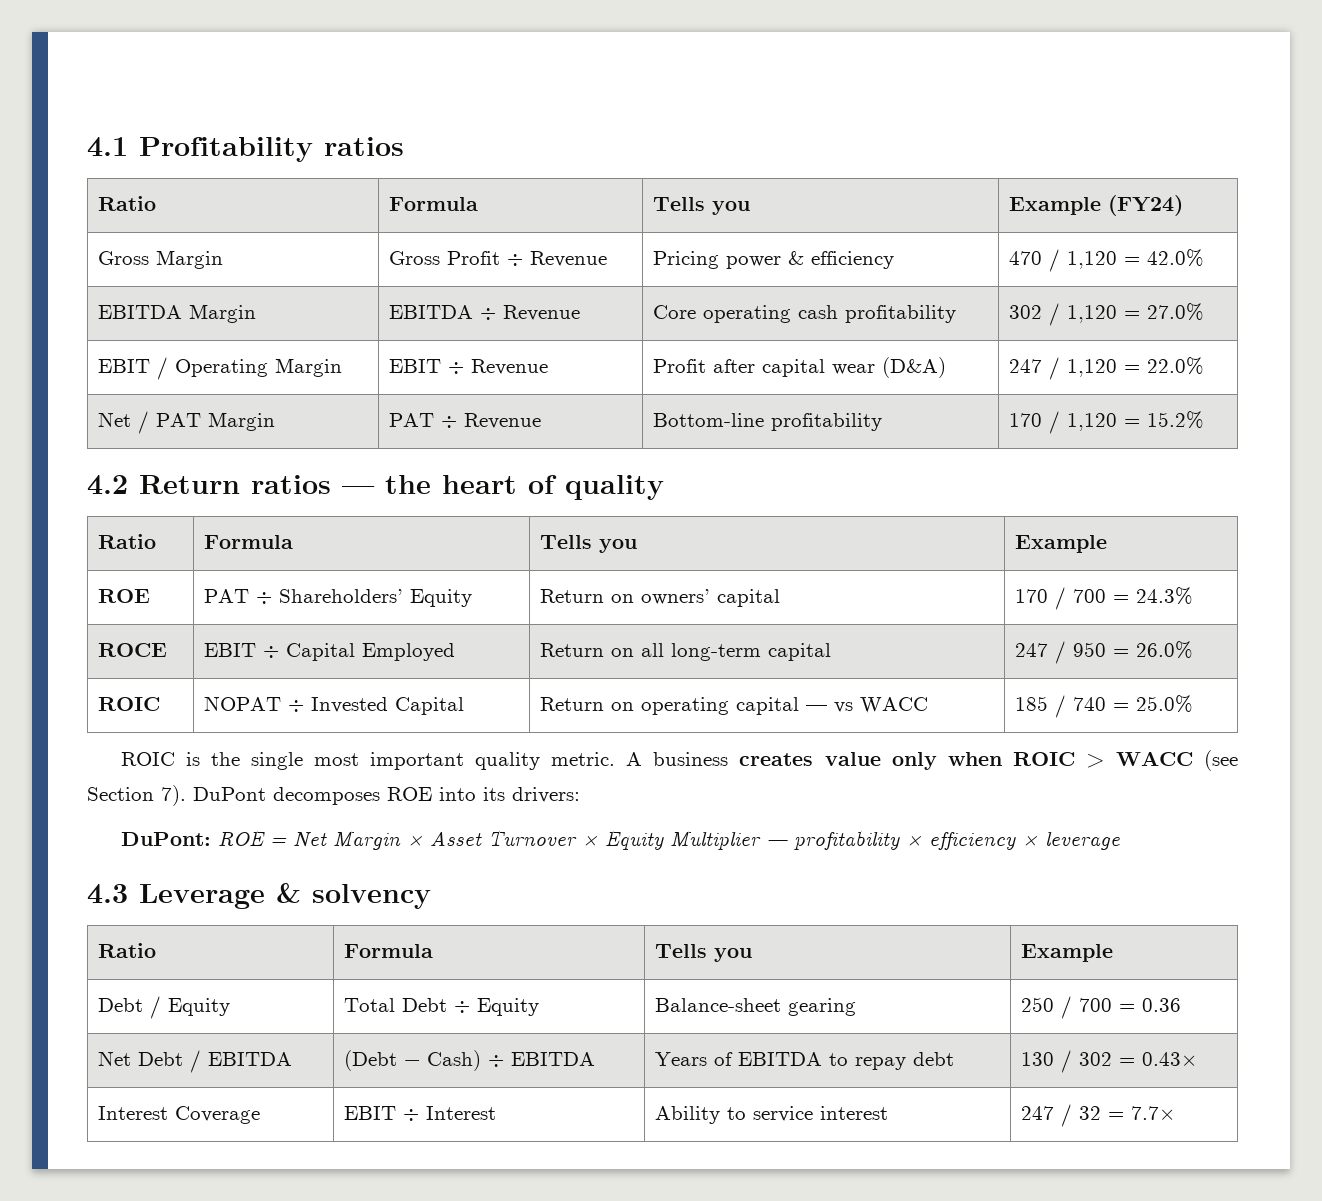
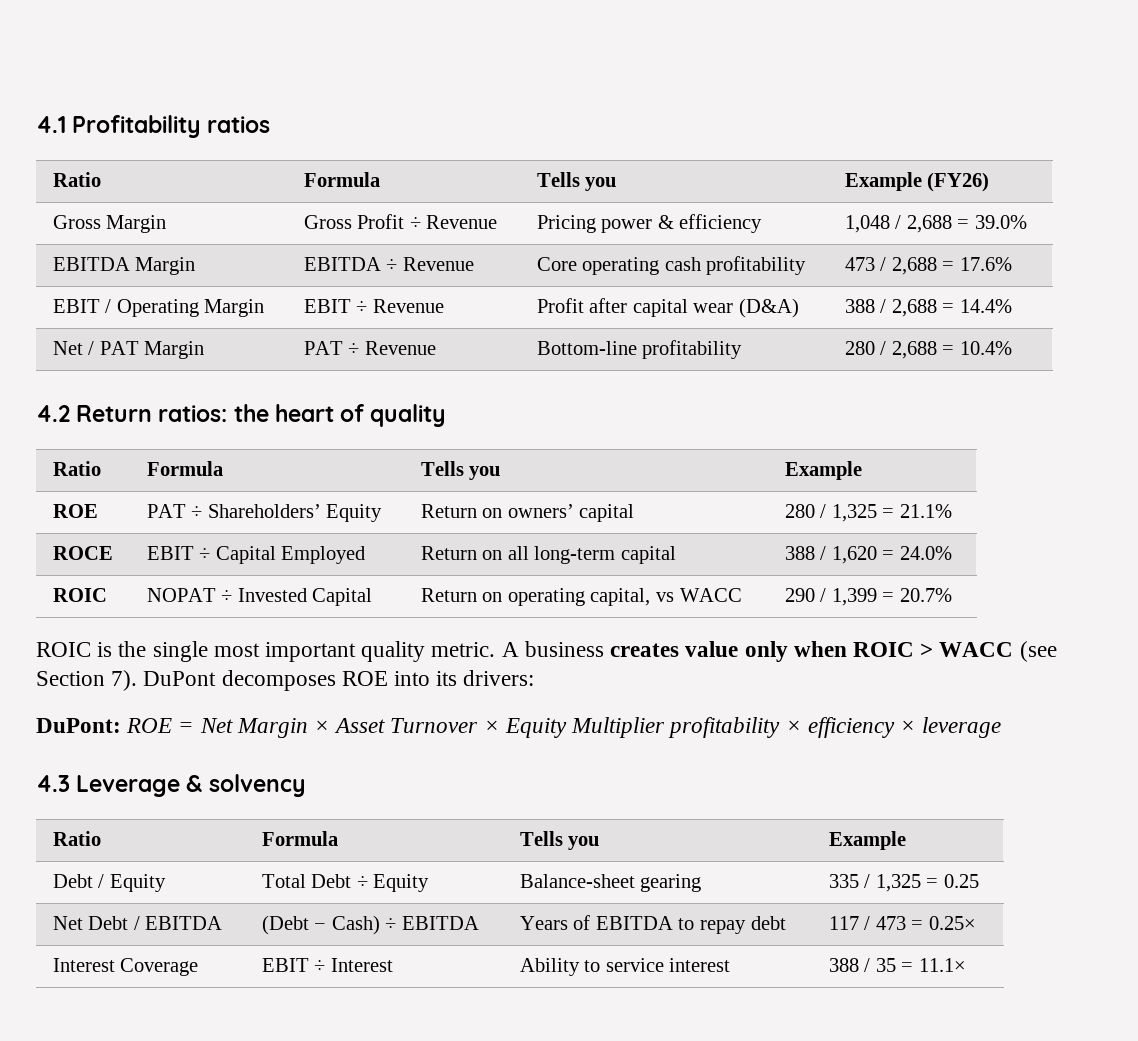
- Ratio | Formula | Tells you | Example (FY24)
+ Ratio | Formula | Tells you | Example (FY26)
- Gross Margin | Gross Profit ÷ Revenue | Pricing power & efficiency | 470 / 1,120 = 42.0%
+ Gross Margin | Gross Profit ÷ Revenue | Pricing power & efficiency | 1,048 / 2,688 = 39.0%
- EBITDA Margin | EBITDA ÷ Revenue | Core operating cash profitability | 302 / 1,120 = 27.0%
+ EBITDA Margin | EBITDA ÷ Revenue | Core operating cash profitability | 473 / 2,688 = 17.6%
- EBIT / Operating Margin | EBIT ÷ Revenue | Profit after capital wear (D&A) | 247 / 1,120 = 22.0%
+ EBIT / Operating Margin | EBIT ÷ Revenue | Profit after capital wear (D&A) | 388 / 2,688 = 14.4%
- Net / PAT Margin | PAT ÷ Revenue | Bottom-line profitability | 170 / 1,120 = 15.2%
+ Net / PAT Margin | PAT ÷ Revenue | Bottom-line profitability | 280 / 2,688 = 10.4%
- 4.2 Return ratios — the heart of quality
+ 4.2 Return ratios: the heart of quality
- ROE | PAT ÷ Shareholders’ Equity | Return on owners’ capital | 170 / 700 = 24.3%
+ ROE | PAT ÷ Shareholders’ Equity | Return on owners’ capital | 280 / 1,325 = 21.1%
- ROCE | EBIT ÷ Capital Employed | Return on all long-term capital | 247 / 950 = 26.0%
+ ROCE | EBIT ÷ Capital Employed | Return on all long-term capital | 388 / 1,620 = 24.0%
- ROIC | NOPAT ÷ Invested Capital | Return on operating capital — vs WACC | 185 / 740 = 25.0%
+ ROIC | NOPAT ÷ Invested Capital | Return on operating capital, vs WACC | 290 / 1,399 = 20.7%
- DuPont: ROE = Net Margin × Asset Turnover × Equity Multiplier — profitability × efficiency × leverage
+ DuPont: ROE = Net Margin × Asset Turnover × Equity Multiplier profitability × efficiency × leverage
- Debt / Equity | Total Debt ÷ Equity | Balance-sheet gearing | 250 / 700 = 0.36
+ Debt / Equity | Total Debt ÷ Equity | Balance-sheet gearing | 335 / 1,325 = 0.25
- Net Debt / EBITDA | (Debt − Cash) ÷ EBITDA | Years of EBITDA to repay debt | 130 / 302 = 0.43×
+ Net Debt / EBITDA | (Debt − Cash) ÷ EBITDA | Years of EBITDA to repay debt | 117 / 473 = 0.25×
- Interest Coverage | EBIT ÷ Interest | Ability to service interest | 247 / 32 = 7.7×
+ Interest Coverage | EBIT ÷ Interest | Ability to service interest | 388 / 35 = 11.1×

